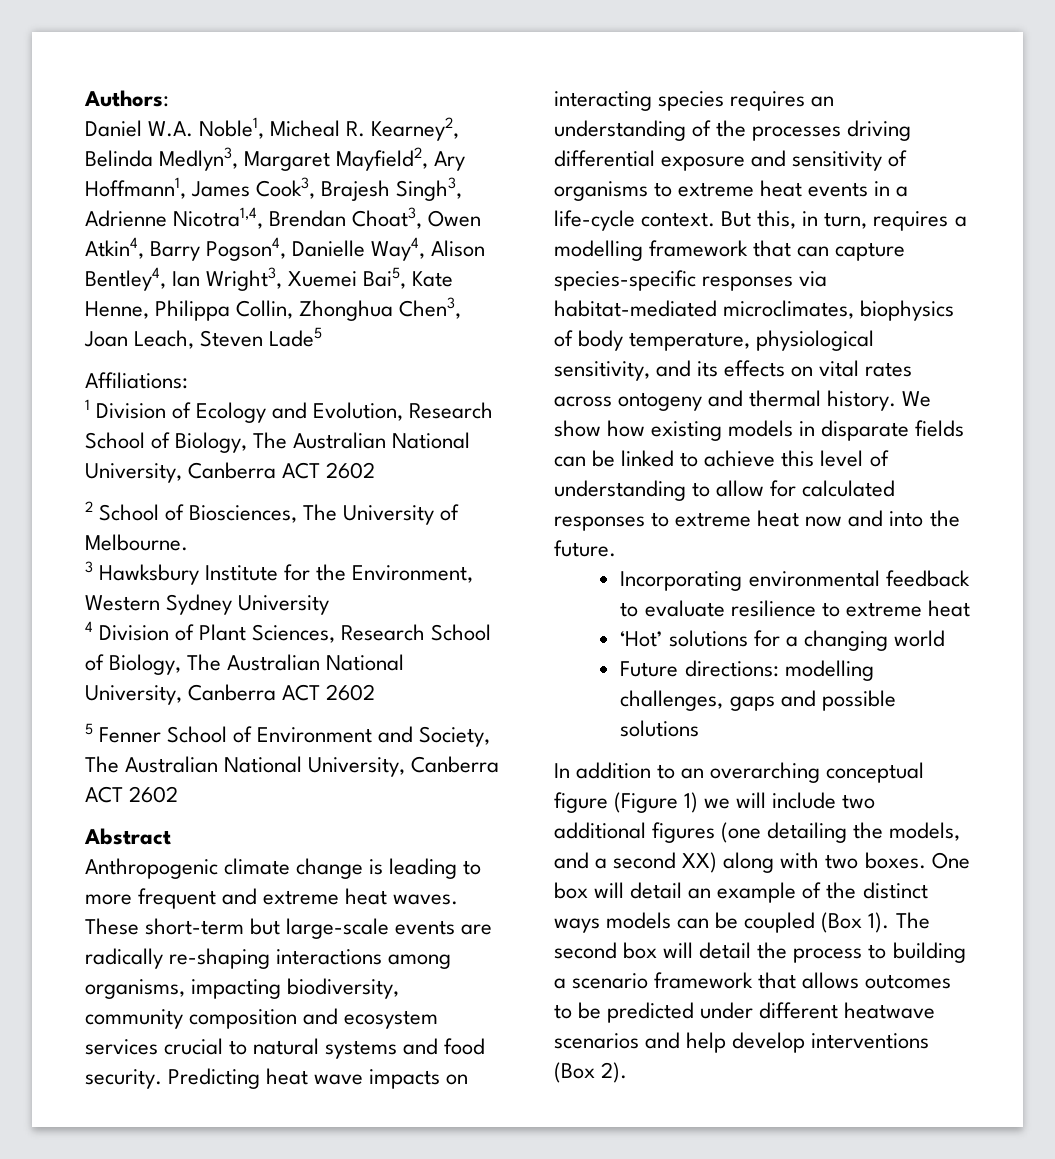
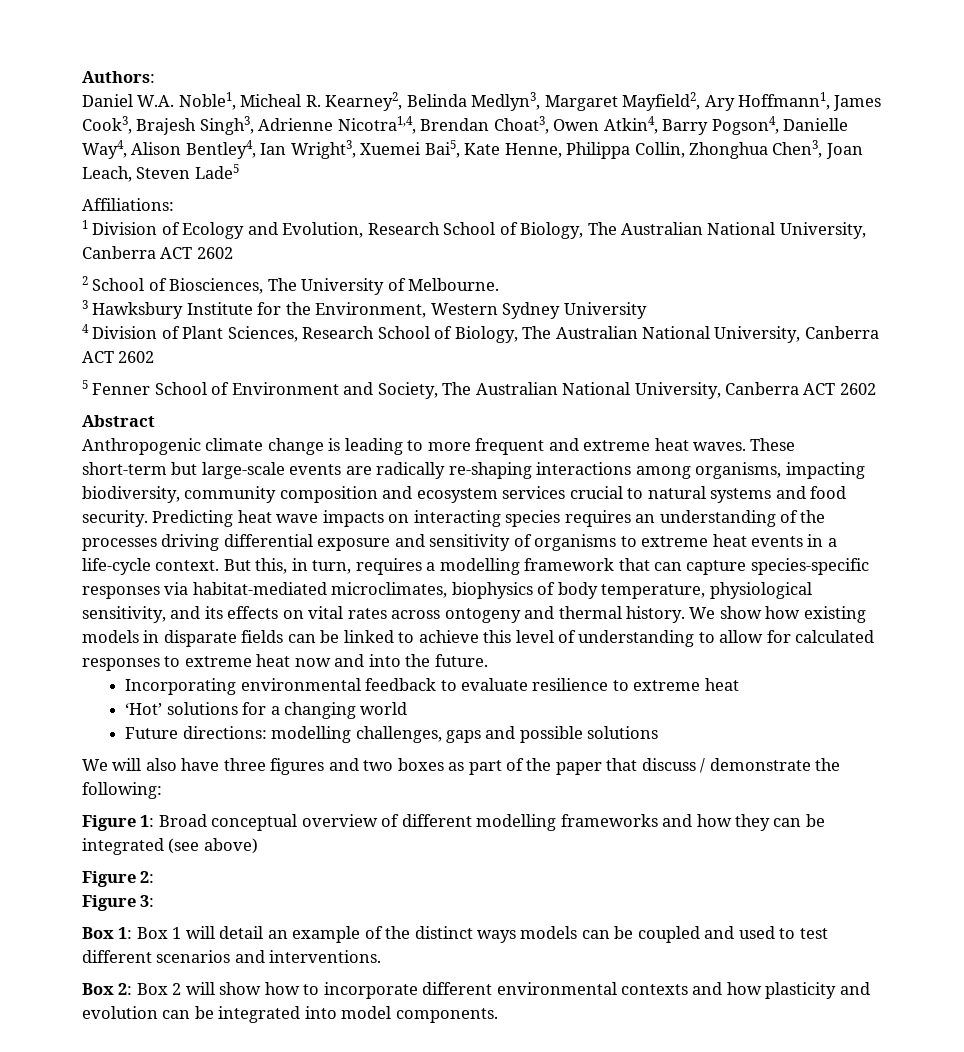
- In addition to an overarching conceptual figure (Figure 1) we will include two additional figures (one detailing the models, and a second XX) along with two boxes. One box will detail an example of the distinct ways models can be coupled (Box 1). The second box will detail the process to building a scenario framework that allows outcomes to be predicted under different heatwave scenarios and help develop interventions (Box 2).
+ We will also have three figures and two boxes as part of the paper that discuss / demonstrate the following:
+ Figure 1: Broad conceptual overview of different modelling frameworks and how they can be integrated (see above)
+ Figure 2:
+ Figure 3:
+ Box 1: Box 1 will detail an example of the distinct ways models can be coupled and used to test different scenarios and interventions.
+ Box 2: Box 2 will show how to incorporate different environmental contexts and how plasticity and evolution can be integrated into model components.

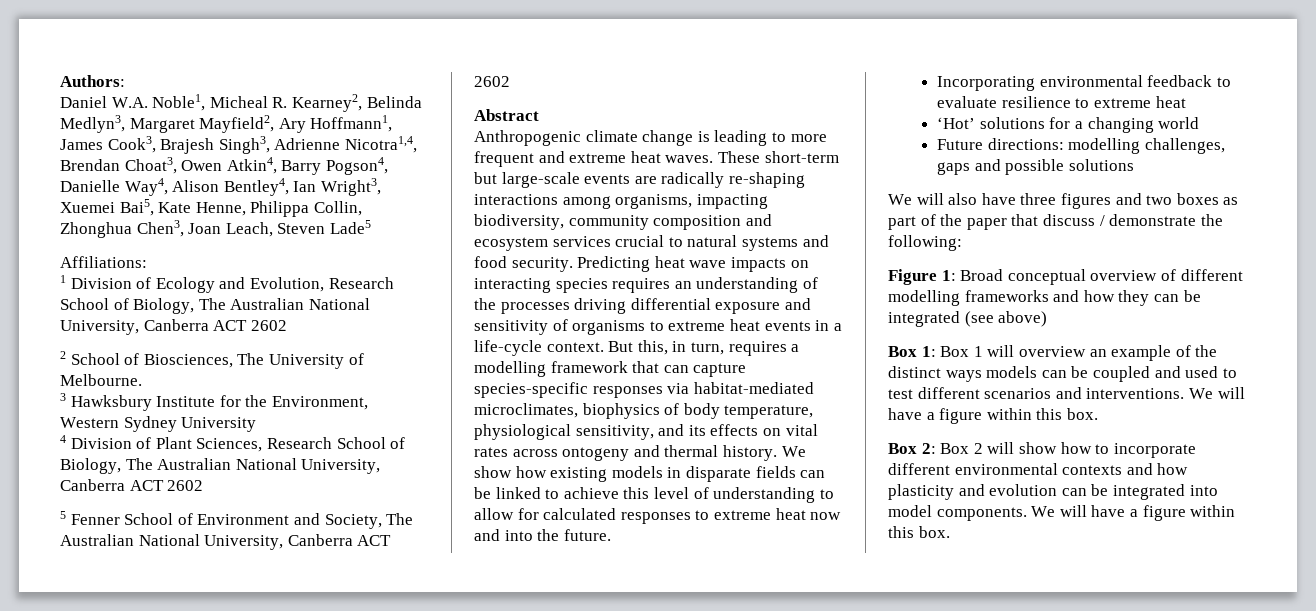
- Figure 2:
- Figure 3:
- Box 1: Box 1 will detail an example of the distinct ways models can be coupled and used to test different scenarios and interventions.
+ Box 1: Box 1 will overview an example of the distinct ways models can be coupled and used to test different scenarios and interventions. We will have a figure within this box.
- Box 2: Box 2 will show how to incorporate different environmental contexts and how plasticity and evolution can be integrated into model components.
+ Box 2: Box 2 will show how to incorporate different environmental contexts and how plasticity and evolution can be integrated into model components. We will have a figure within this box.

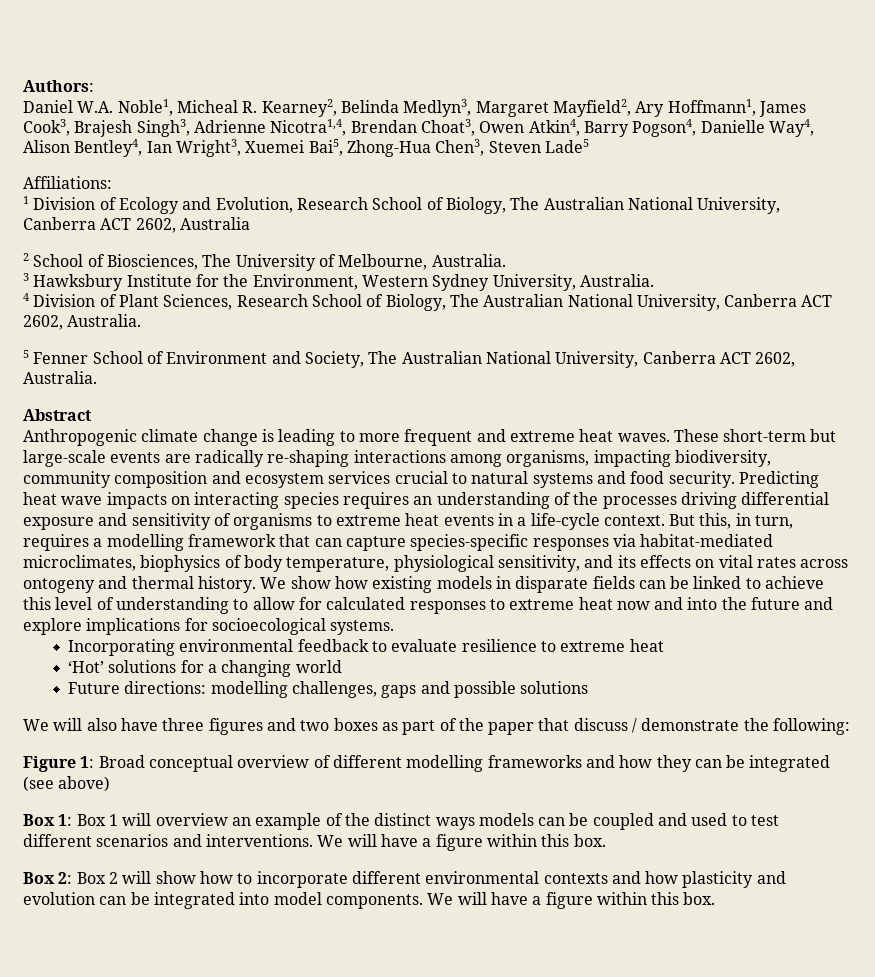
- Daniel W.A. Noble1, Micheal R. Kearney2, Belinda Medlyn3, Margaret Mayfield2, Ary Hoffmann1, James Cook3, Brajesh Singh3, Adrienne Nicotra1,4, Brendan Choat3, Owen Atkin4, Barry Pogson4, Danielle Way4, Alison Bentley4, Ian Wright3, Xuemei Bai5, Kate Henne, Philippa Collin, Zhonghua Chen3, Joan Leach, Steven Lade5
+ Daniel W.A. Noble1, Micheal R. Kearney2, Belinda Medlyn3, Margaret Mayfield2, Ary Hoffmann1, James Cook3, Brajesh Singh3, Adrienne Nicotra1,4, Brendan Choat3, Owen Atkin4, Barry Pogson4, Danielle Way4, Alison Bentley4, Ian Wright3, Xuemei Bai5, Zhong-Hua Chen3, Steven Lade5
- 1 Division of Ecology and Evolution, Research School of Biology, The Australian National University, Canberra ACT 2602
+ 1 Division of Ecology and Evolution, Research School of Biology, The Australian National University, Canberra ACT 2602, Australia
- 2 School of Biosciences, The University of Melbourne.
+ 2 School of Biosciences, The University of Melbourne, Australia.
- 3 Hawksbury Institute for the Environment, Western Sydney University
+ 3 Hawksbury Institute for the Environment, Western Sydney University, Australia.
- 4 Division of Plant Sciences, Research School of Biology, The Australian National University, Canberra ACT 2602
+ 4 Division of Plant Sciences, Research School of Biology, The Australian National University, Canberra ACT 2602, Australia.
- 5 Fenner School of Environment and Society, The Australian National University, Canberra ACT 2602
+ 5 Fenner School of Environment and Society, The Australian National University, Canberra ACT 2602, Australia.
- We show how existing models in disparate fields can be linked to achieve this level of understanding to allow for calculated responses to extreme heat now and into the future.
+ We show how existing models in disparate fields can be linked to achieve this level of understanding to allow for calculated responses to extreme heat now and into the future and explore implications for socioecological systems.

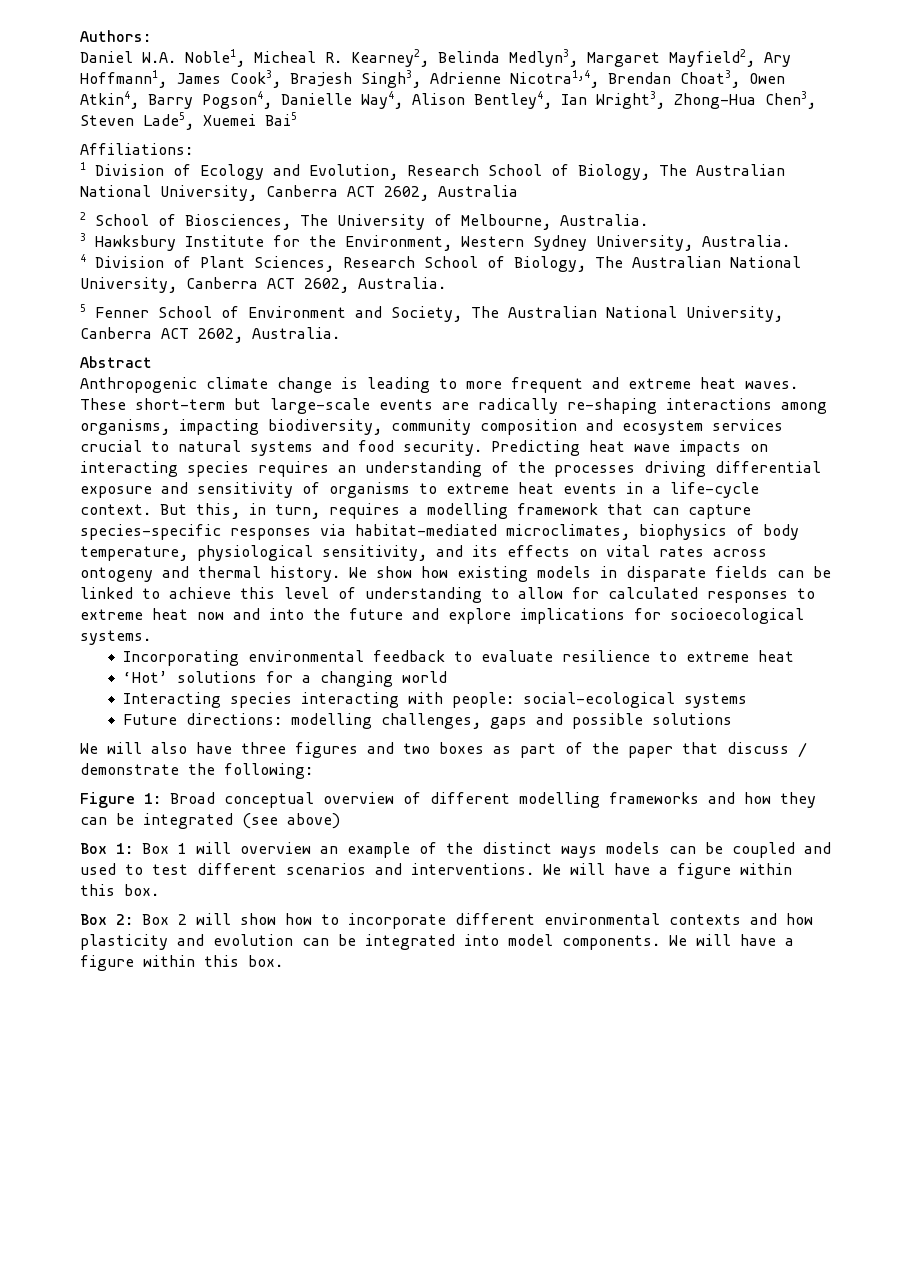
- Daniel W.A. Noble1, Micheal R. Kearney2, Belinda Medlyn3, Margaret Mayfield2, Ary Hoffmann1, James Cook3, Brajesh Singh3, Adrienne Nicotra1,4, Brendan Choat3, Owen Atkin4, Barry Pogson4, Danielle Way4, Alison Bentley4, Ian Wright3, Xuemei Bai5, Zhong-Hua Chen3, Steven Lade5
+ Daniel W.A. Noble1, Micheal R. Kearney2, Belinda Medlyn3, Margaret Mayfield2, Ary Hoffmann1, James Cook3, Brajesh Singh3, Adrienne Nicotra1,4, Brendan Choat3, Owen Atkin4, Barry Pogson4, Danielle Way4, Alison Bentley4, Ian Wright3, Zhong-Hua Chen3, Steven Lade5, Xuemei Bai5
+ Interacting species interacting with people: social-ecological systems

